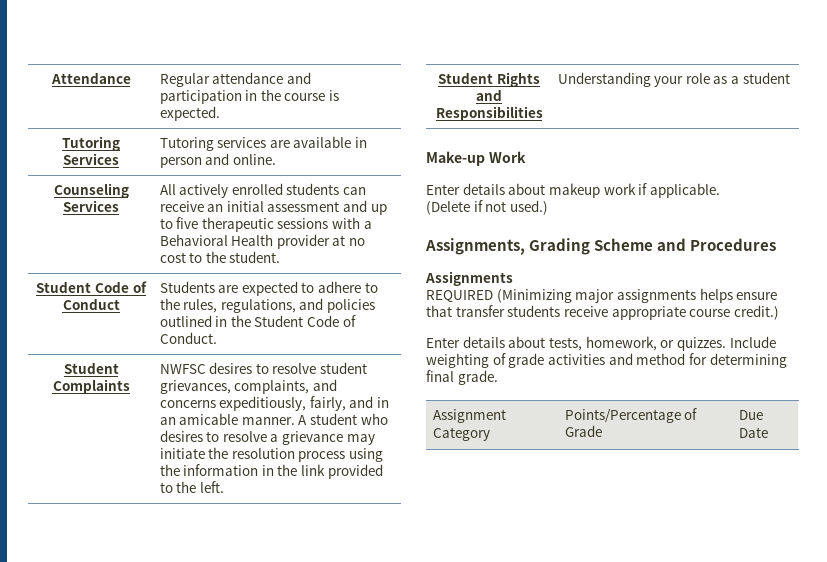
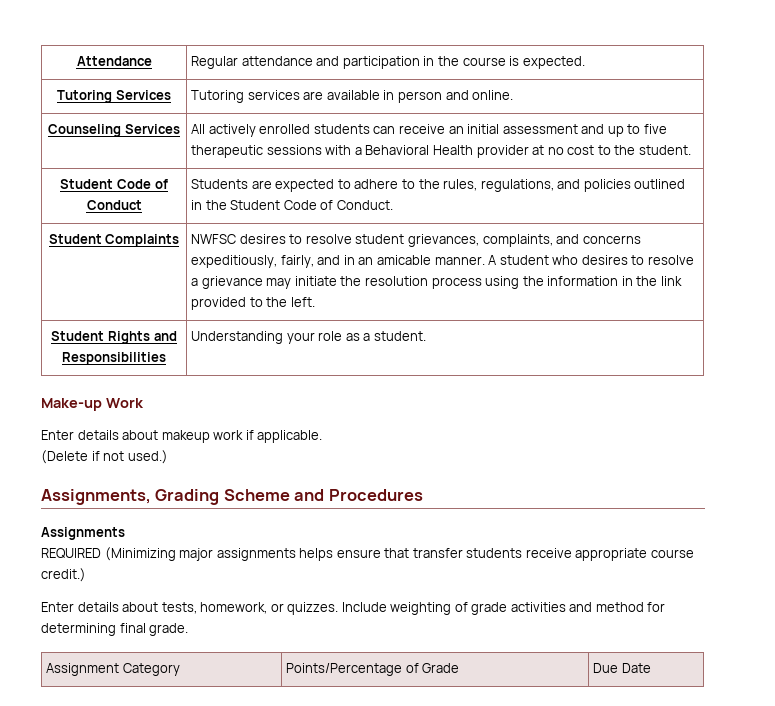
- Student Rights and Responsibilities | Understanding your role as a student
+ Student Rights and Responsibilities | Understanding your role as a student.

